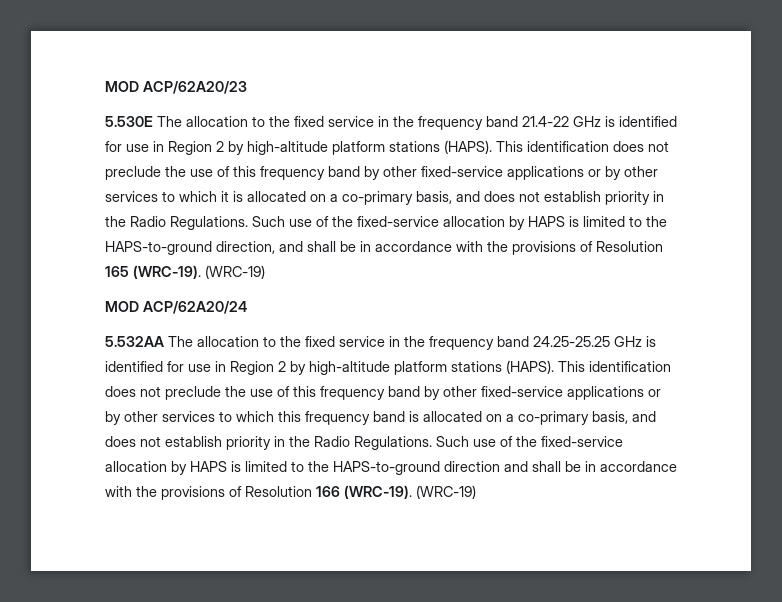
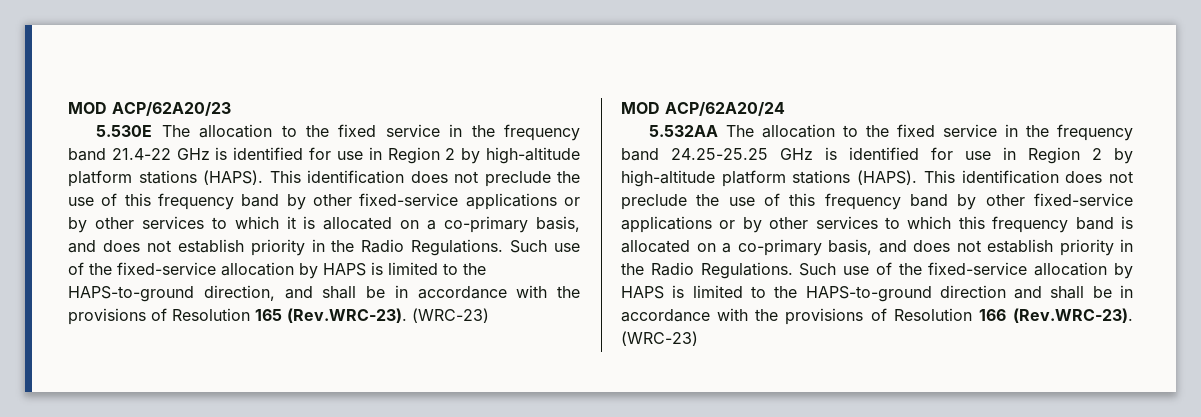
- Such use of the fixed-service allocation by HAPS is limited to the HAPS-to-ground direction, and shall be in accordance with the provisions of Resolution 165 (WRC-19). (WRC-19)
+ Such use of the fixed-service allocation by HAPS is limited to the HAPS-to-ground direction, and shall be in accordance with the provisions of Resolution 165 (Rev.WRC-23). (WRC-23)
- Such use of the fixed-service allocation by HAPS is limited to the HAPS-to-ground direction and shall be in accordance with the provisions of Resolution 166 (WRC-19). (WRC-19)
+ Such use of the fixed-service allocation by HAPS is limited to the HAPS-to-ground direction and shall be in accordance with the provisions of Resolution 166 (Rev.WRC-23). (WRC-23)

